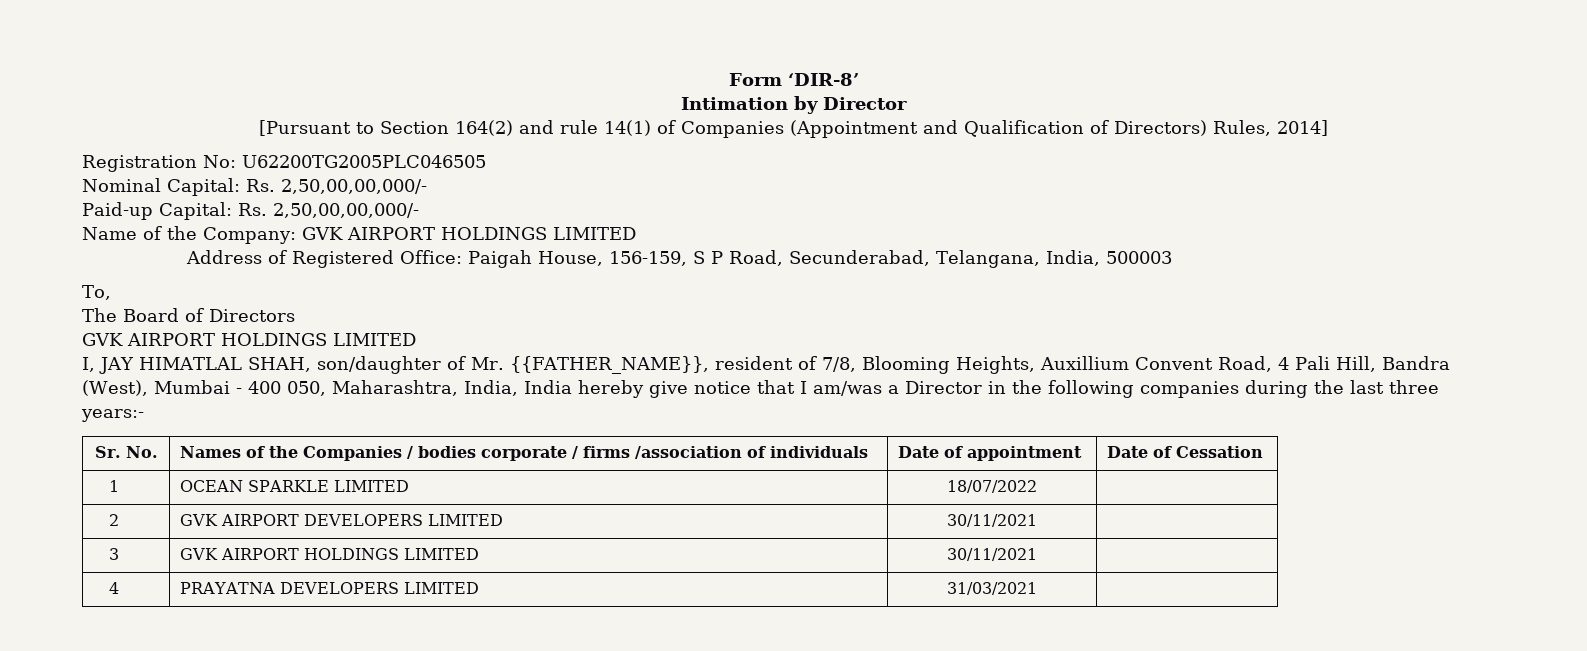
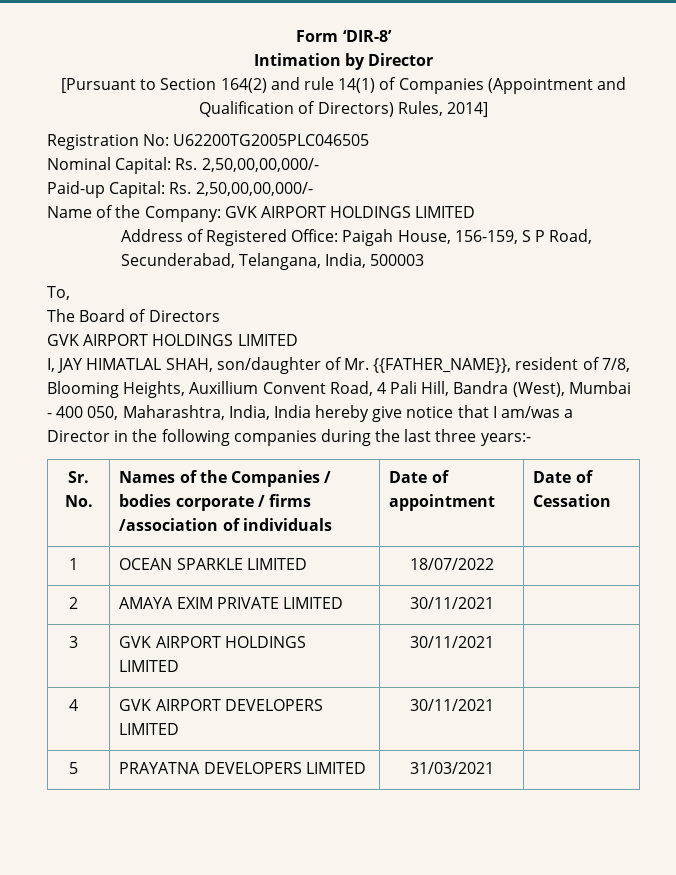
- 2 | GVK AIRPORT DEVELOPERS LIMITED | 30/11/2021 |
+ 2 | AMAYA EXIM PRIVATE LIMITED | 30/11/2021 |
- 4 | PRAYATNA DEVELOPERS LIMITED | 31/03/2021 |
+ 4 | GVK AIRPORT DEVELOPERS LIMITED | 30/11/2021 |
+ 5 | PRAYATNA DEVELOPERS LIMITED | 31/03/2021 |

